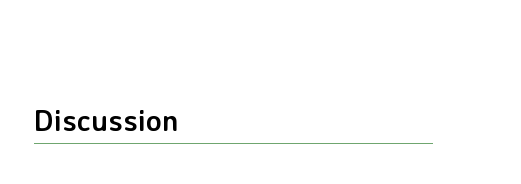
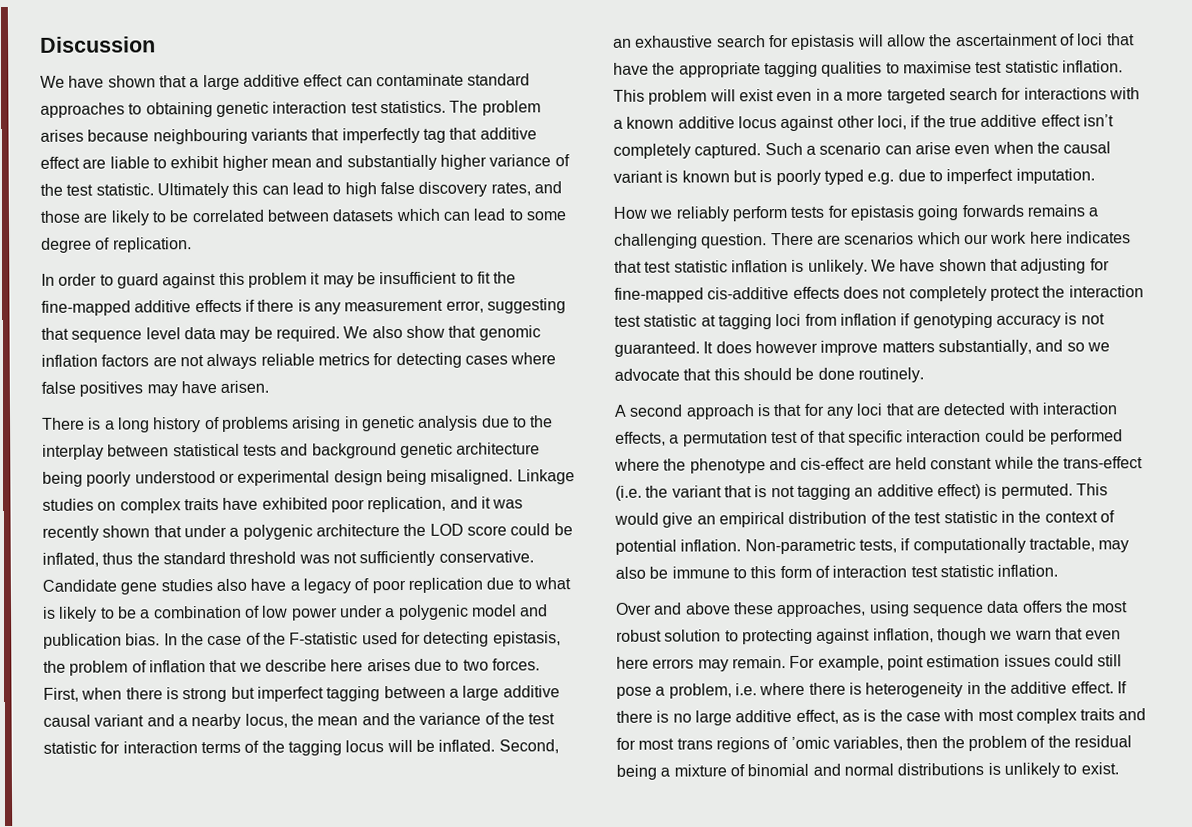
+ We have shown that a large additive effect can contaminate standard approaches to obtaining genetic interaction test statistics. The problem arises because neighbouring variants that imperfectly tag that additive effect are liable to exhibit higher mean and substantially higher variance of the test statistic. Ultimately this can lead to high false discovery rates, and those are likely to be correlated between datasets which can lead to some degree of replication.
+ In order to guard against this problem it may be insufficient to fit the fine-mapped additive effects if there is any measurement error, suggesting that sequence level data may be required. We also show that genomic inflation factors are not always reliable metrics for detecting cases where false positives may have arisen.
+ There is a long history of problems arising in genetic analysis due to the interplay between statistical tests and background genetic architecture being poorly understood or experimental design being misaligned. Linkage studies on complex traits have exhibited poor replication, and it was recently shown that under a polygenic architecture the LOD score could be inflated, thus the standard threshold was not sufficiently conservative. Candidate gene studies also have a legacy of poor replication due to what is likely to be a combination of low power under a polygenic model and publication bias. In the case of the F-statistic used for detecting epistasis, the problem of inflation that we describe here arises due to two forces. First, when there is strong but imperfect tagging between a large additive causal variant and a nearby locus, the mean and the variance of the test statistic for interaction terms of the tagging locus will be inflated. Second, an exhaustive search for epistasis will allow the ascertainment of loci that have the appropriate tagging qualities to maximise test statistic inflation. This problem will exist even in a more targeted search for interactions with a known additive locus against other loci, if the true additive effect isn’t completely captured. Such a scenario can arise even when the causal variant is known but is poorly typed e.g. due to imperfect imputation.
+ How we reliably perform tests for epistasis going forwards remains a challenging question. There are scenarios which our work here indicates that test statistic inflation is unlikely. We have shown that adjusting for fine-mapped cis-additive effects does not completely protect the interaction test statistic at tagging loci from inflation if genotyping accuracy is not guaranteed. It does however improve matters substantially, and so we advocate that this should be done routinely.
+ A second approach is that for any loci that are detected with interaction effects, a permutation test of that specific interaction could be performed where the phenotype and cis-effect are held constant while the trans-effect (i.e. the variant that is not tagging an additive effect) is permuted. This would give an empirical distribution of the test statistic in the context of potential inflation. Non-parametric tests, if computationally tractable, may also be immune to this form of interaction test statistic inflation.
+ Over and above these approaches, using sequence data offers the most robust solution to protecting against inflation, though we warn that even here errors may remain. For example, point estimation issues could still pose a problem, i.e. where there is heterogeneity in the additive effect. If there is no large additive effect, as is the case with most complex traits and for most trans regions of ’omic variables, then the problem of the residual being a mixture of binomial and normal distributions is unlikely to exist.

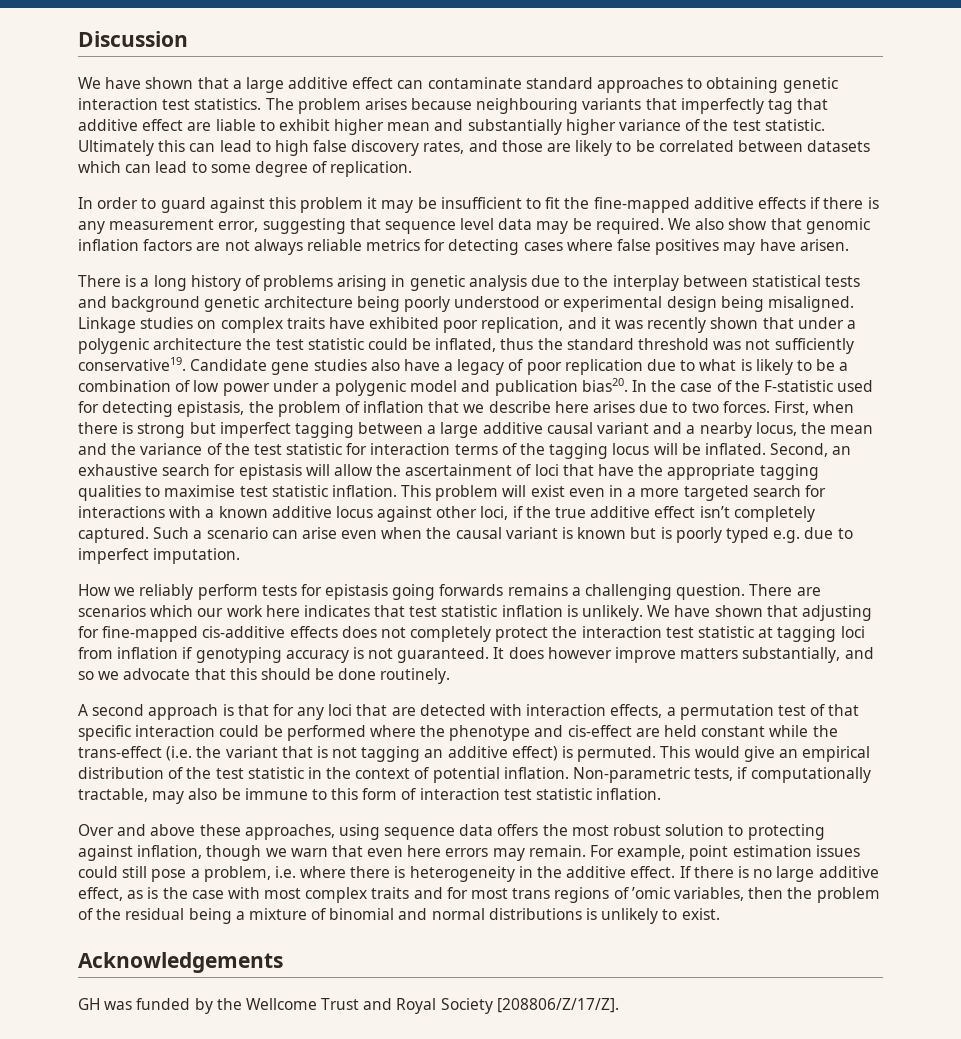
- Linkage studies on complex traits have exhibited poor replication, and it was recently shown that under a polygenic architecture the LOD score could be inflated, thus the standard threshold was not sufficiently conservative.
+ Linkage studies on complex traits have exhibited poor replication, and it was recently shown that under a polygenic architecture the test statistic could be inflated, thus the standard threshold was not sufficiently conservative19.
- Candidate gene studies also have a legacy of poor replication due to what is likely to be a combination of low power under a polygenic model and publication bias.
+ Candidate gene studies also have a legacy of poor replication due to what is likely to be a combination of low power under a polygenic model and publication bias20.
+ Acknowledgements
+ GH was funded by the Wellcome Trust and Royal Society [208806/Z/17/Z].

